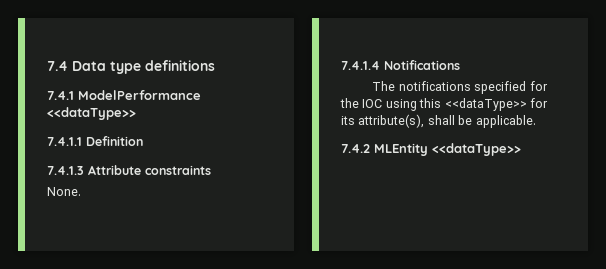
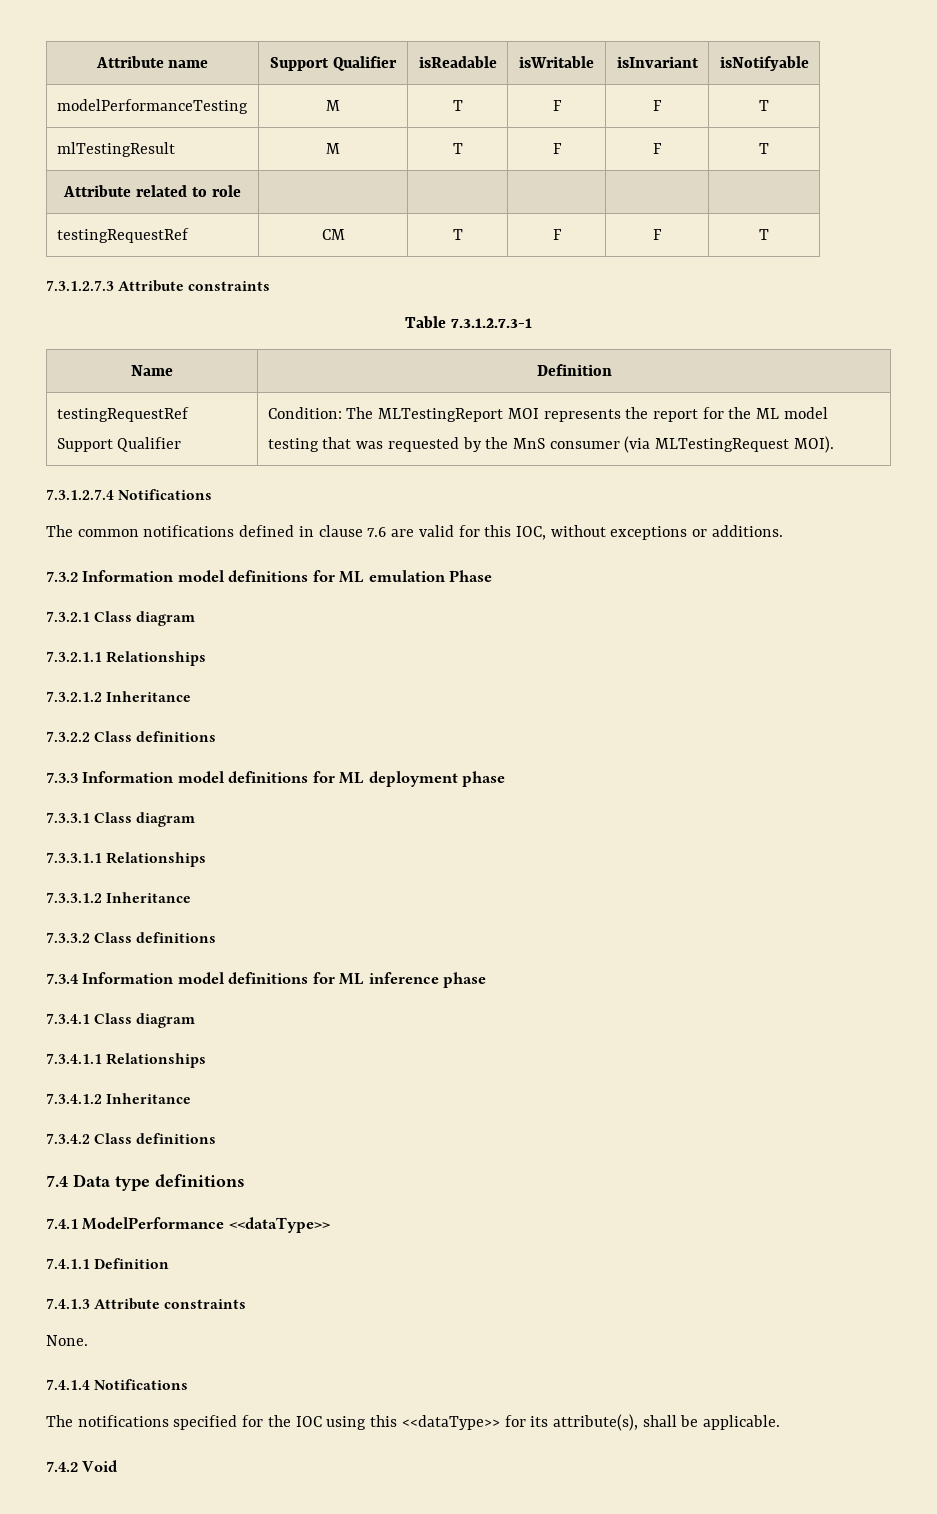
+ Attribute name | Support Qualifier | isReadable | isWritable | isInvariant | isNotifyable
+ modelPerformanceTesting | M | T | F | F | T
+ mlTestingResult | M | T | F | F | T
+ Attribute related to role | | | | |
+ testingRequestRef | CM | T | F | F | T
+ 7.3.1.2.7.3 Attribute constraints
+ Table 7.3.1.2.7.3-1
+ Name | Definition
+ testingRequestRef Support Qualifier | Condition: The MLTestingReport MOI represents the report for the ML model testing that was requested by the MnS consumer (via MLTestingRequest MOI).
+ 7.3.1.2.7.4 Notifications
+ The common notifications defined in clause 7.6 are valid for this IOC, without exceptions or additions.
+ 7.3.2 Information model definitions for ML emulation Phase
+ 7.3.2.1 Class diagram
+ 7.3.2.1.1 Relationships
+ 7.3.2.1.2 Inheritance
+ 7.3.2.2 Class definitions
+ 7.3.3 Information model definitions for ML deployment phase
+ 7.3.3.1 Class diagram
+ 7.3.3.1.1 Relationships
+ 7.3.3.1.2 Inheritance
+ 7.3.3.2 Class definitions
+ 7.3.4 Information model definitions for ML inference phase
+ 7.3.4.1 Class diagram
+ 7.3.4.1.1 Relationships
+ 7.3.4.1.2 Inheritance
+ 7.3.4.2 Class definitions
- 7.4.2 MLEntity <<dataType>>
+ 7.4.2 Void

